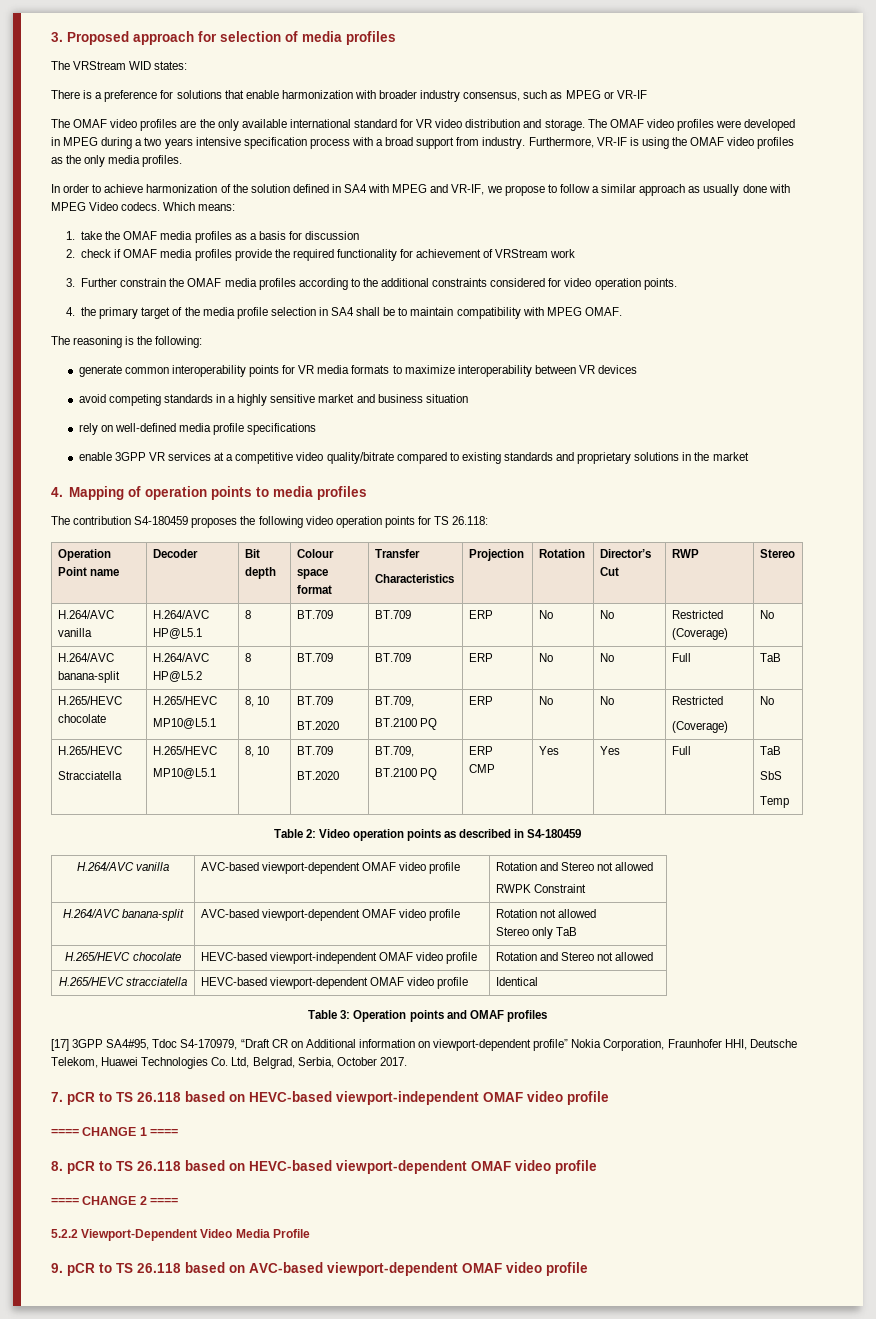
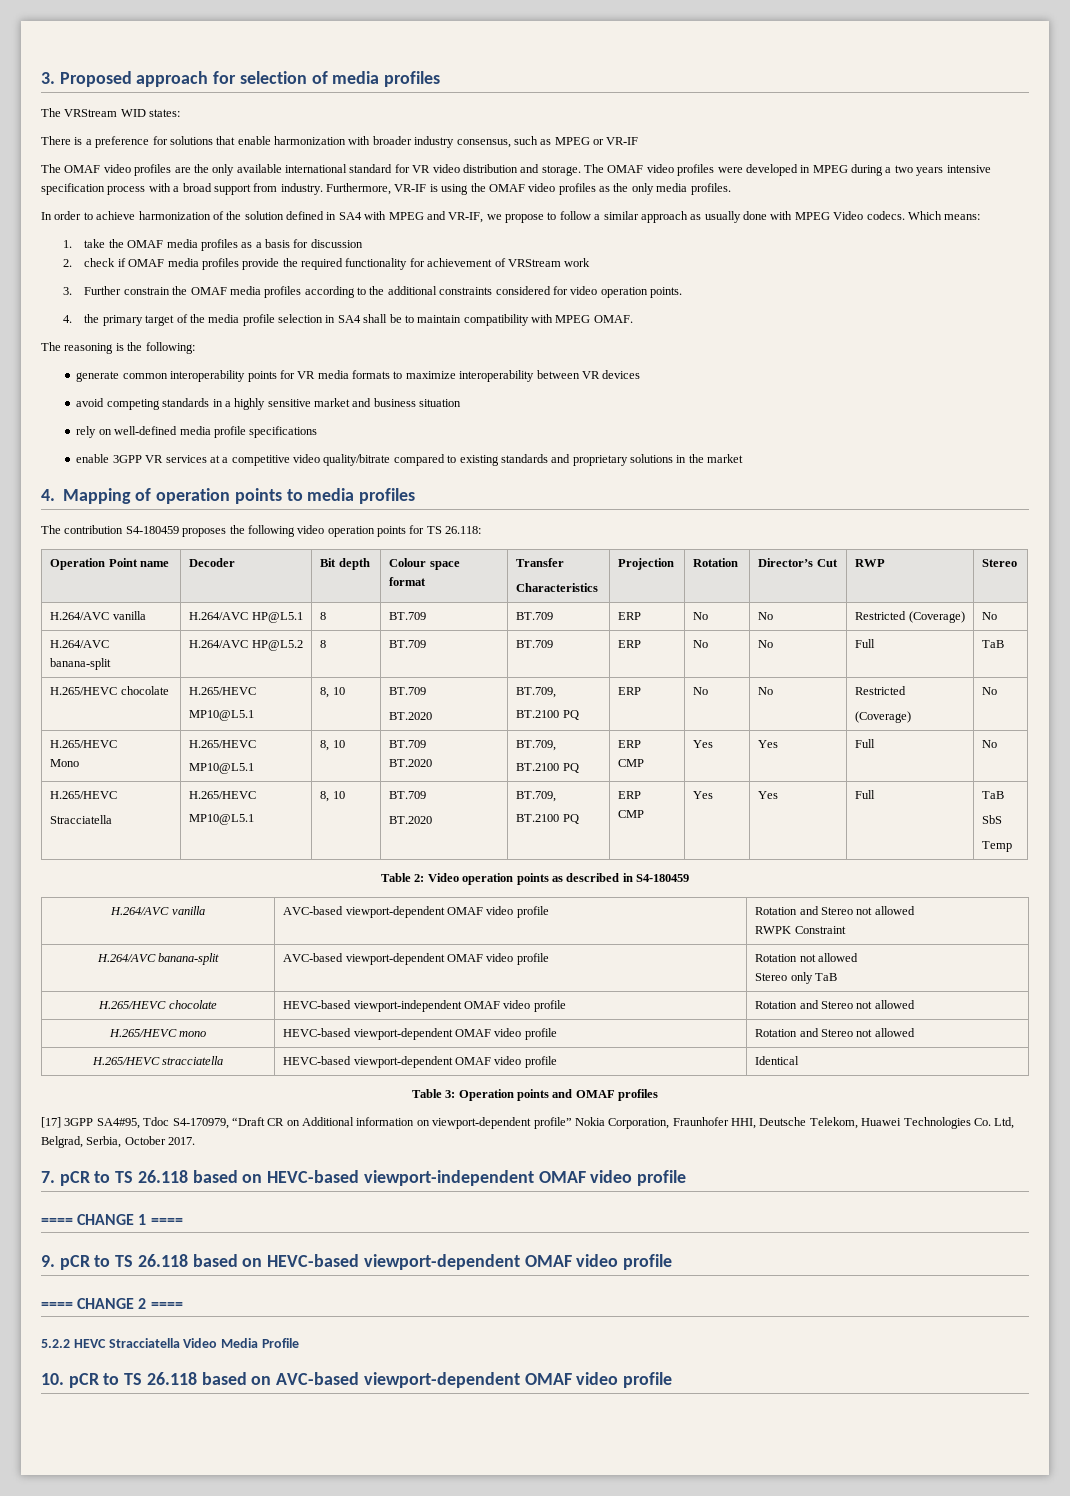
  H.265/HEVC chocolate | H.265/HEVC
  MP10@L5.1 | 8, 10 | BT.709
  BT.2020 | BT.709,
  BT.2100 PQ | ERP | No | No | Restricted
  (Coverage) | No
+ H.265/HEVC
+ Mono | H.265/HEVC
+ MP10@L5.1 | 8, 10 | BT.709
+ BT.2020 | BT.709,
+ BT.2100 PQ | ERP
+ CMP | Yes | Yes | Full | No
+ H.265/HEVC mono | HEVC-based viewport-dependent OMAF video profile | Rotation and Stereo not allowed
- 8. pCR to TS 26.118 based on HEVC-based viewport-dependent OMAF video profile
+ 9. pCR to TS 26.118 based on HEVC-based viewport-dependent OMAF video profile
- 5.2.2 Viewport-Dependent Video Media Profile
+ 5.2.2 HEVC Stracciatella Video Media Profile
- 9. pCR to TS 26.118 based on AVC-based viewport-dependent OMAF video profile
+ 10. pCR to TS 26.118 based on AVC-based viewport-dependent OMAF video profile

